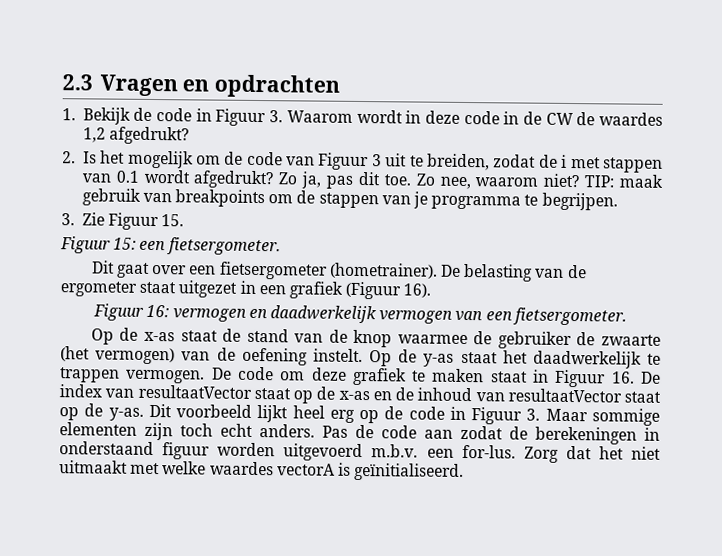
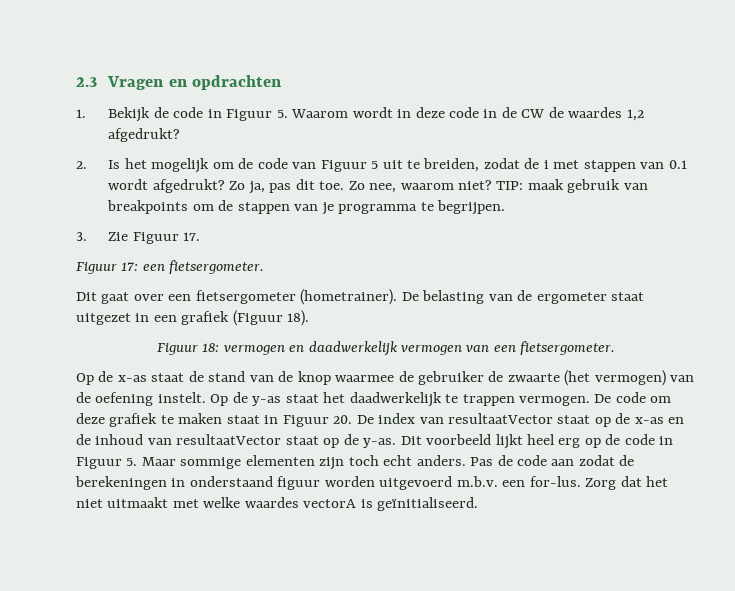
- 1. Bekijk de code in Figuur 3. Waarom wordt in deze code in de CW de waardes 1,2 afgedrukt?
+ 1. Bekijk de code in Figuur 5. Waarom wordt in deze code in de CW de waardes 1,2 afgedrukt?
- 2. Is het mogelijk om de code van Figuur 3 uit te breiden, zodat de i met stappen van 0.1 wordt afgedrukt?
+ 2. Is het mogelijk om de code van Figuur 5 uit te breiden, zodat de i met stappen van 0.1 wordt afgedrukt?
- 3. Zie Figuur 15.
- Figuur 15: een fietsergometer.
+ 3. Zie Figuur 17.
+ Figuur 17: een fietsergometer.
- De belasting van de ergometer staat uitgezet in een grafiek (Figuur 16).
- Figuur 16: vermogen en daadwerkelijk vermogen van een fietsergometer.
+ De belasting van de ergometer staat uitgezet in een grafiek (Figuur 18).
+ Figuur 18: vermogen en daadwerkelijk vermogen van een fietsergometer.
- De code om deze grafiek te maken staat in Figuur 16. De index van resultaatVector staat op de x-as en de inhoud van resultaatVector staat op de y-as.
+ De code om deze grafiek te maken staat in Figuur 20. De index van resultaatVector staat op de x-as en de inhoud van resultaatVector staat op de y-as.
- Dit voorbeeld lijkt heel erg op de code in Figuur 3. Maar sommige elementen zijn toch echt anders.
+ Dit voorbeeld lijkt heel erg op de code in Figuur 5. Maar sommige elementen zijn toch echt anders.

